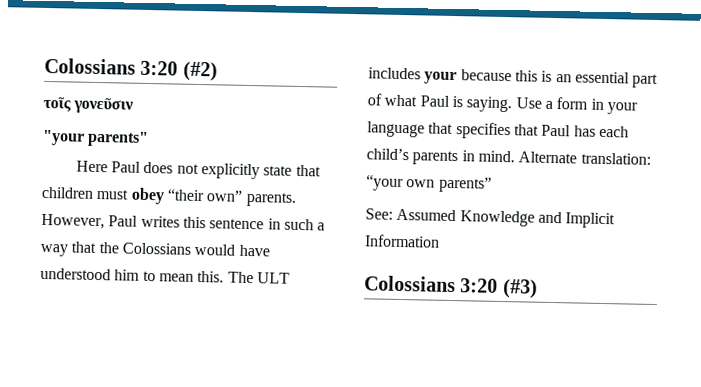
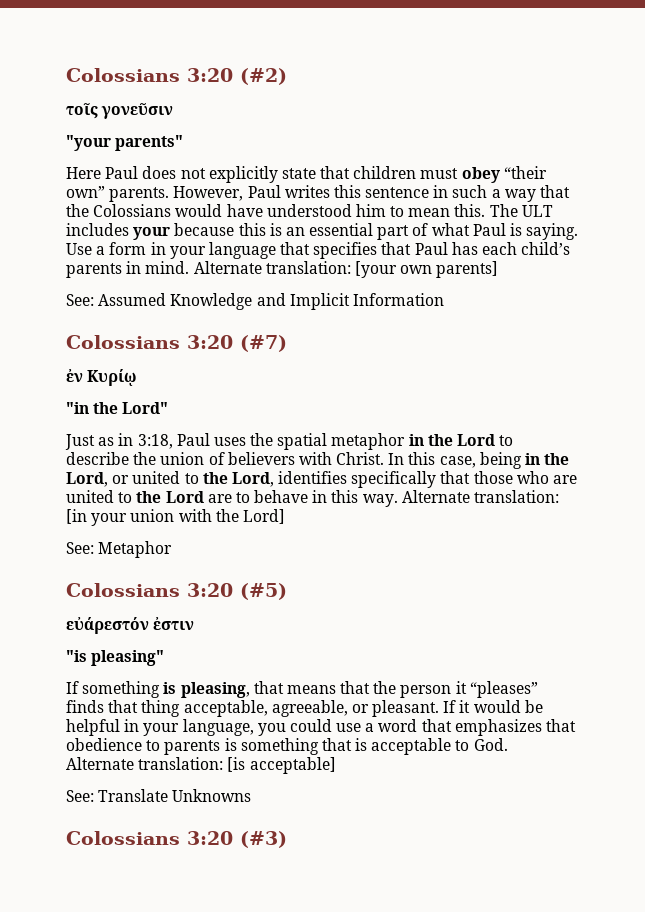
- Alternate translation: “your own parents”
+ Alternate translation: [your own parents]
+ Colossians 3:20 (#7)
+ ἐν Κυρίῳ
+ "in the Lord"
+ Just as in 3:18, Paul uses the spatial metaphor in the Lord to describe the union of believers with Christ. In this case, being in the Lord, or united to the Lord, identifies specifically that those who are united to the Lord are to behave in this way. Alternate translation: [in your union with the Lord]
+ See: Metaphor
+ Colossians 3:20 (#5)
+ εὐάρεστόν ἐστιν
+ "is pleasing"
+ If something is pleasing, that means that the person it “pleases” finds that thing acceptable, agreeable, or pleasant. If it would be helpful in your language, you could use a word that emphasizes that obedience to parents is something that is acceptable to God. Alternate translation: [is acceptable]
+ See: Translate Unknowns

